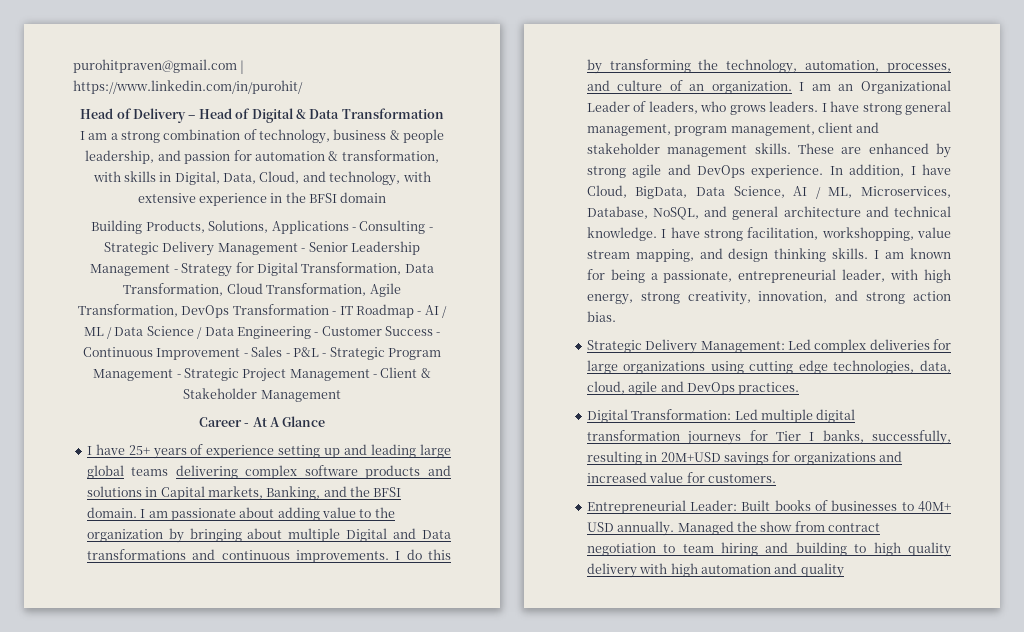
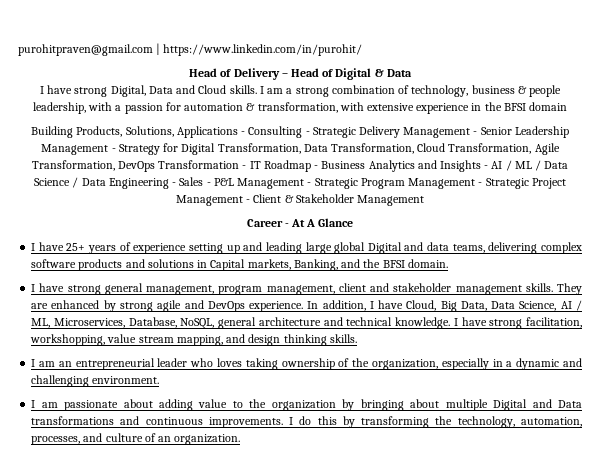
- Head of Delivery – Head of Digital & Data Transformation
- I am a strong combination of technology, business & people leadership, and passion for automation & transformation, with skills in Digital, Data, Cloud, and technology, with extensive experience in the BFSI domain
+ Head of Delivery – Head of Digital & Data
+ I have strong Digital, Data and Cloud skills. I am a strong combination of technology, business & people leadership, with a passion for automation & transformation, with extensive experience in the BFSI domain
- Building Products, Solutions, Applications - Consulting - Strategic Delivery Management - Senior Leadership Management - Strategy for Digital Transformation, Data Transformation, Cloud Transformation, Agile Transformation, DevOps Transformation - IT Roadmap - AI / ML / Data Science / Data Engineering - Customer Success - Continuous Improvement - Sales - P&L - Strategic Program Management - Strategic Project Management - Client & Stakeholder Management
+ Building Products, Solutions, Applications - Consulting - Strategic Delivery Management - Senior Leadership Management - Strategy for Digital Transformation, Data Transformation, Cloud Transformation, Agile Transformation, DevOps Transformation - IT Roadmap - Business Analytics and Insights - AI / ML / Data Science / Data Engineering - Sales - P&L Management - Strategic Program Management - Strategic Project Management - Client & Stakeholder Management
- I have 25+ years of experience setting up and leading large global teams delivering complex software products and solutions in Capital markets, Banking, and the BFSI domain. I am passionate about adding value to the organization by bringing about multiple Digital and Data transformations and continuous improvements.
+ I have 25+ years of experience setting up and leading large global Digital and data teams, delivering complex software products and solutions in Capital markets, Banking, and the BFSI domain.
+ I have strong general management, program management, client and stakeholder management skills. They are enhanced by strong agile and DevOps experience. In addition, I have Cloud, Big Data, Data Science, AI / ML, Microservices, Database, NoSQL, general architecture and technical knowledge. I have strong facilitation, workshopping, value stream mapping, and design thinking skills.
+ I am an entrepreneurial leader who loves taking ownership of the organization, especially in a dynamic and challenging environment.
+ I am passionate about adding value to the organization by bringing about multiple Digital and Data transformations and continuous improvements.
- I am an Organizational Leader of leaders, who grows leaders. I have strong general management, program management, client and stakeholder management skills. These are enhanced by strong agile and DevOps experience. In addition, I have Cloud, BigData, Data Science, AI / ML, Microservices, Database, NoSQL, and general architecture and technical knowledge. I have strong facilitation, workshopping, value stream mapping, and design thinking skills. I am known for being a passionate, entrepreneurial leader, with high energy, strong creativity, innovation, and strong action bias.
- Strategic Delivery Management: Led complex deliveries for large organizations using cutting edge technologies, data, cloud, agile and DevOps practices.
- Digital Transformation: Led multiple digital transformation journeys for Tier I banks, successfully, resulting in 20M+USD savings for organizations and increased value for customers.
- Entrepreneurial Leader: Built books of businesses to 40M+ USD annually. Managed the show from contract negotiation to team hiring and building to high quality delivery with high automation and quality

